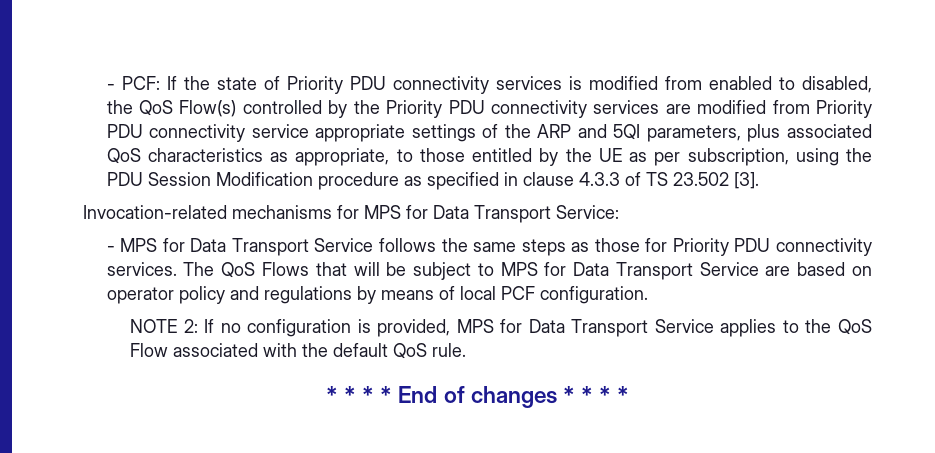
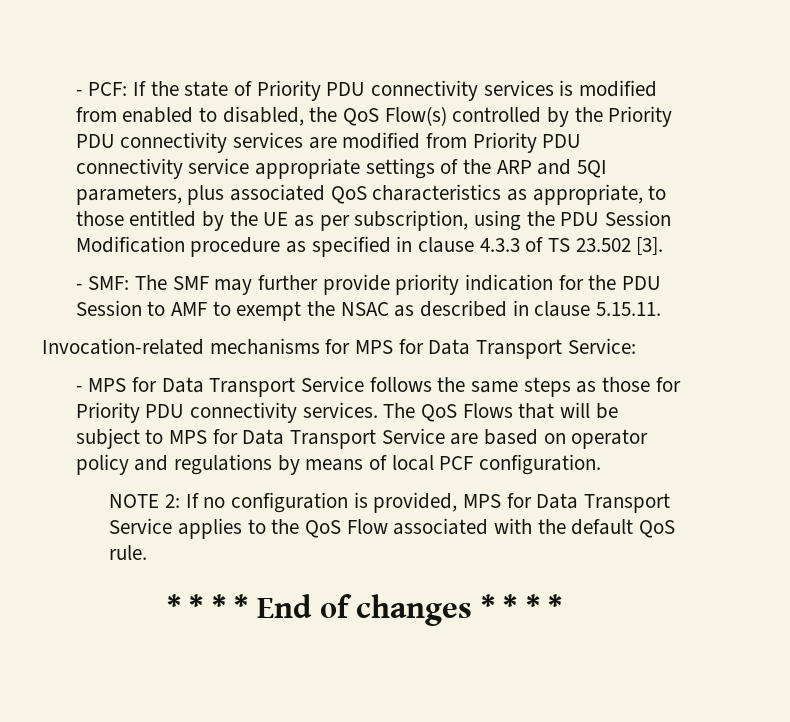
+ - SMF: The SMF may further provide priority indication for the PDU Session to AMF to exempt the NSAC as described in clause 5.15.11.

